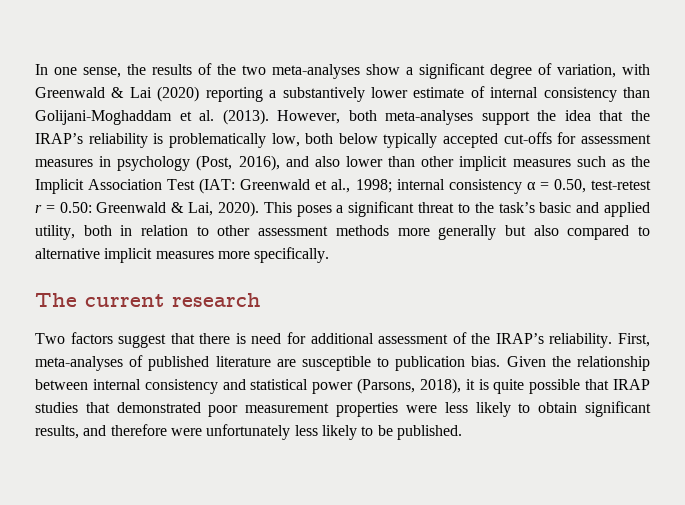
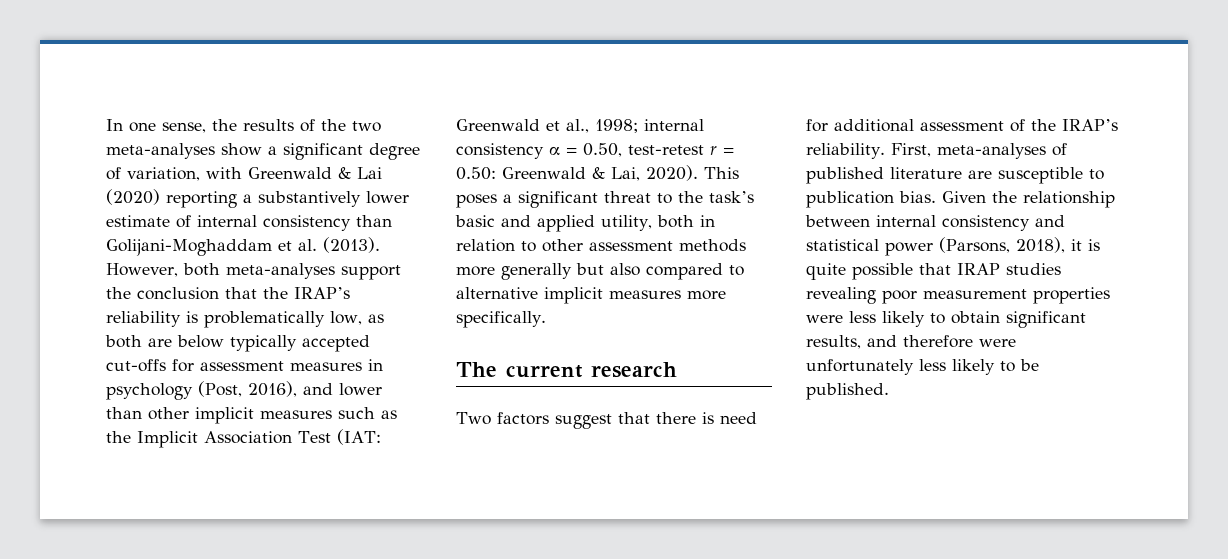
- However, both meta-analyses support the idea that the IRAP’s reliability is problematically low, both below typically accepted cut-offs for assessment measures in psychology (Post, 2016), and also lower than other implicit measures such as the Implicit Association Test (IAT: Greenwald et al., 1998; internal consistency α = 0.50, test-retest r = 0.50: Greenwald & Lai, 2020).
+ However, both meta-analyses support the conclusion that the IRAP’s reliability is problematically low, as both are below typically accepted cut-offs for assessment measures in psychology (Post, 2016), and lower than other implicit measures such as the Implicit Association Test (IAT: Greenwald et al., 1998; internal consistency α = 0.50, test-retest r = 0.50: Greenwald & Lai, 2020).
- Given the relationship between internal consistency and statistical power (Parsons, 2018), it is quite possible that IRAP studies that demonstrated poor measurement properties were less likely to obtain significant results, and therefore were unfortunately less likely to be published.
+ Given the relationship between internal consistency and statistical power (Parsons, 2018), it is quite possible that IRAP studies revealing poor measurement properties were less likely to obtain significant results, and therefore were unfortunately less likely to be published.

